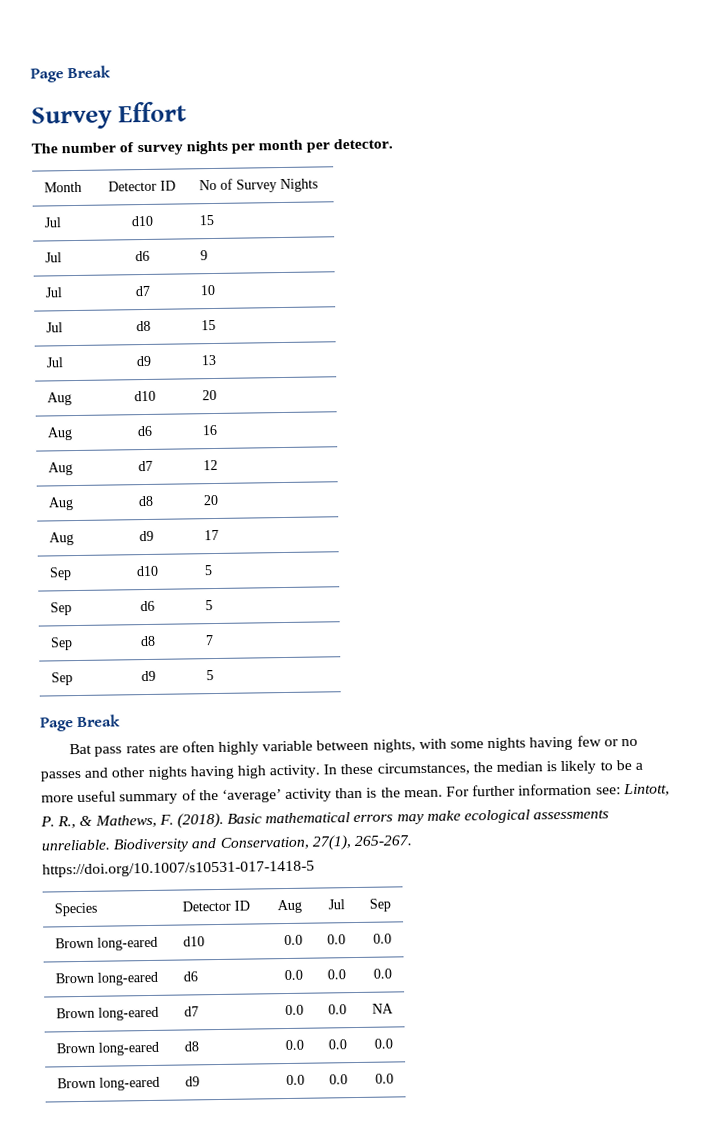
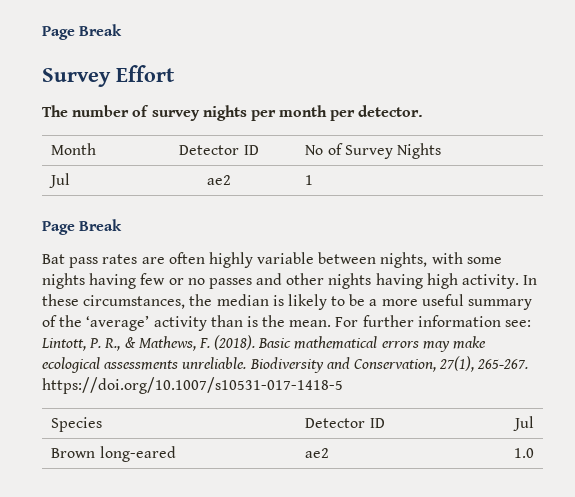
- Jul | d10 | 15
- Jul | d6 | 9
- Jul | d7 | 10
- Jul | d8 | 15
- Jul | d9 | 13
- Aug | d10 | 20
- Aug | d6 | 16
- Aug | d7 | 12
- Aug | d8 | 20
- Aug | d9 | 17
- Sep | d10 | 5
- Sep | d6 | 5
- Sep | d8 | 7
- Sep | d9 | 5
+ Jul | ae2 | 1
- Species | Detector ID | Aug | Jul | Sep
- Brown long-eared | d10 | 0.0 | 0.0 | 0.0
- Brown long-eared | d6 | 0.0 | 0.0 | 0.0
- Brown long-eared | d7 | 0.0 | 0.0 | NA
- Brown long-eared | d8 | 0.0 | 0.0 | 0.0
- Brown long-eared | d9 | 0.0 | 0.0 | 0.0
+ Species | Detector ID | Jul
+ Brown long-eared | ae2 | 1.0

